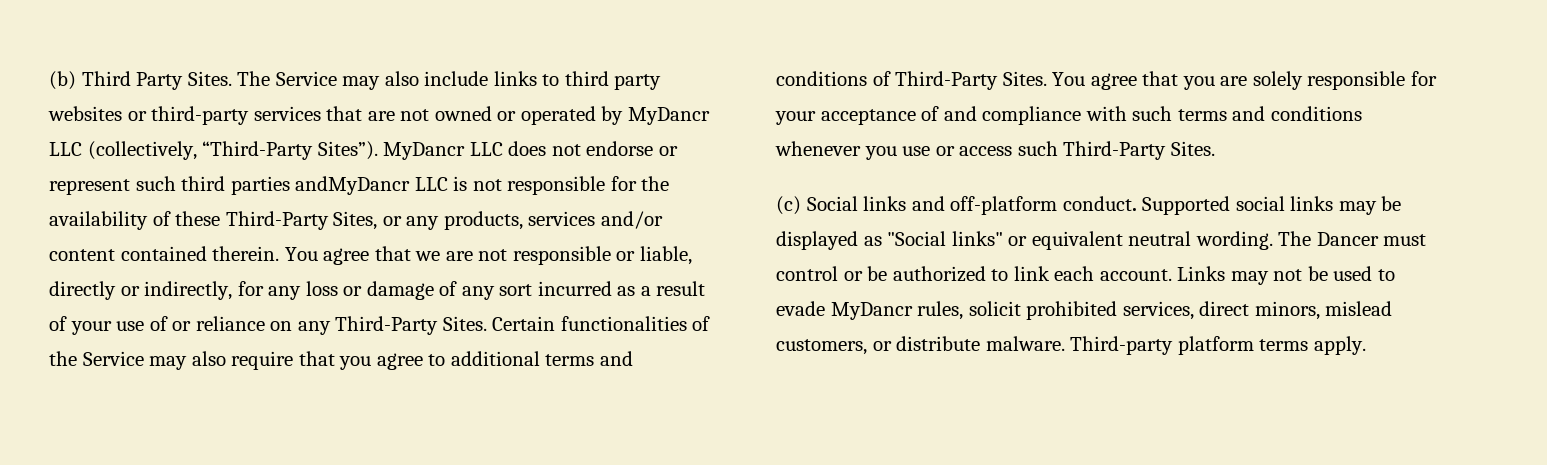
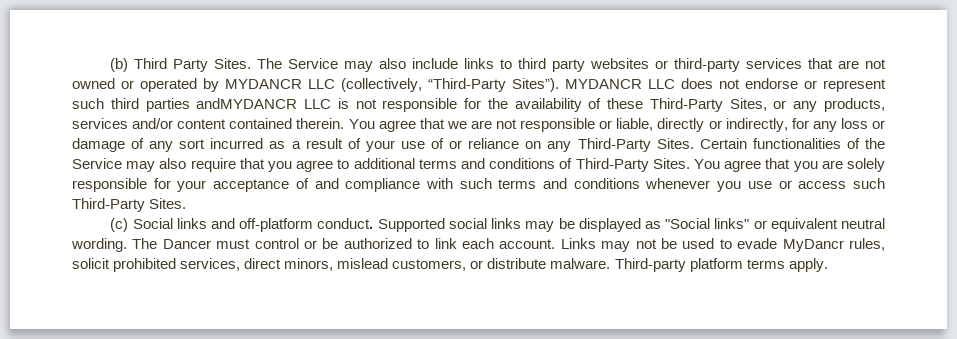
- The Service may also include links to third party websites or third-party services that are not owned or operated by MyDancr LLC (collectively, “Third-Party Sites”).
+ The Service may also include links to third party websites or third-party services that are not owned or operated by MYDANCR LLC (collectively, “Third-Party Sites”).
- MyDancr LLC does not endorse or represent such third parties andMyDancr LLC is not responsible for the availability of these Third-Party Sites, or any products, services and/or content contained therein.
+ MYDANCR LLC does not endorse or represent such third parties andMYDANCR LLC is not responsible for the availability of these Third-Party Sites, or any products, services and/or content contained therein.

